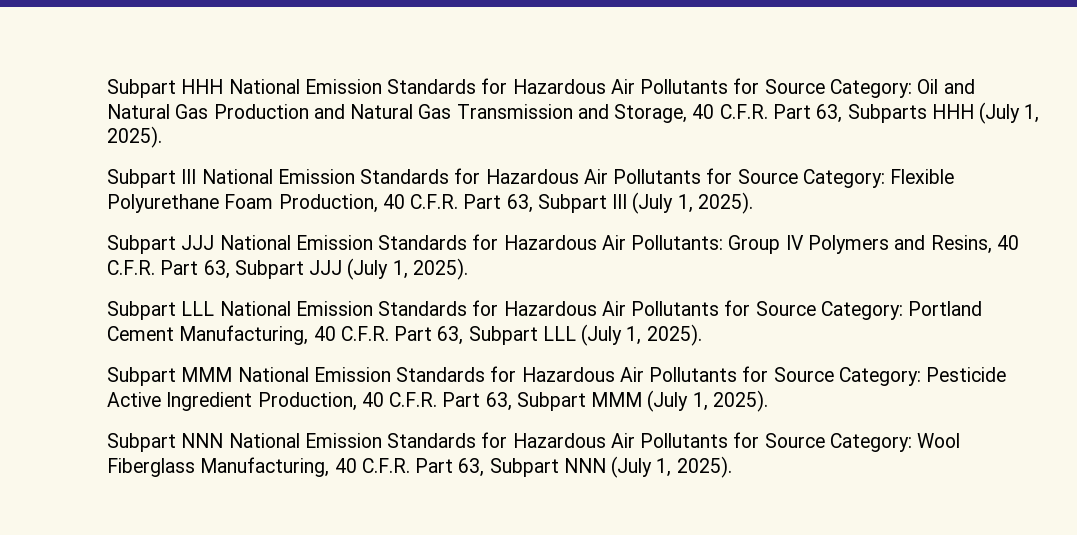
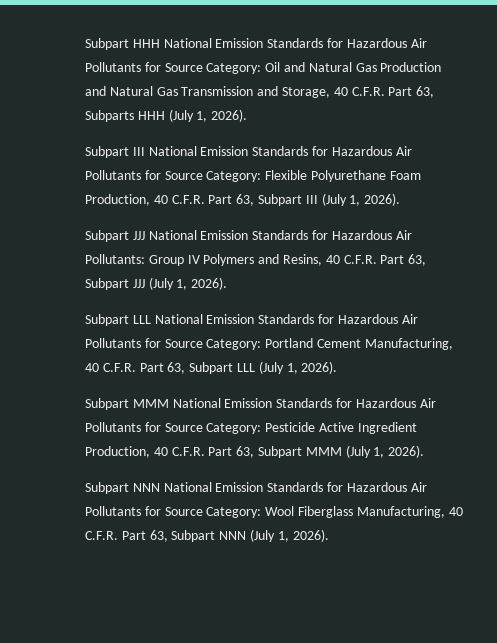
- Subpart HHH National Emission Standards for Hazardous Air Pollutants for Source Category: Oil and Natural Gas Production and Natural Gas Transmission and Storage, 40 C.F.R. Part 63, Subparts HHH (July 1, 2025).
+ Subpart HHH National Emission Standards for Hazardous Air Pollutants for Source Category: Oil and Natural Gas Production and Natural Gas Transmission and Storage, 40 C.F.R. Part 63, Subparts HHH (July 1, 2026).
- Subpart III National Emission Standards for Hazardous Air Pollutants for Source Category: Flexible Polyurethane Foam Production, 40 C.F.R. Part 63, Subpart III (July 1, 2025).
+ Subpart III National Emission Standards for Hazardous Air Pollutants for Source Category: Flexible Polyurethane Foam Production, 40 C.F.R. Part 63, Subpart III (July 1, 2026).
- Subpart JJJ National Emission Standards for Hazardous Air Pollutants: Group IV Polymers and Resins, 40 C.F.R. Part 63, Subpart JJJ (July 1, 2025).
+ Subpart JJJ National Emission Standards for Hazardous Air Pollutants: Group IV Polymers and Resins, 40 C.F.R. Part 63, Subpart JJJ (July 1, 2026).
- Subpart LLL National Emission Standards for Hazardous Air Pollutants for Source Category: Portland Cement Manufacturing, 40 C.F.R. Part 63, Subpart LLL (July 1, 2025).
+ Subpart LLL National Emission Standards for Hazardous Air Pollutants for Source Category: Portland Cement Manufacturing, 40 C.F.R. Part 63, Subpart LLL (July 1, 2026).
- Subpart MMM National Emission Standards for Hazardous Air Pollutants for Source Category: Pesticide Active Ingredient Production, 40 C.F.R. Part 63, Subpart MMM (July 1, 2025).
+ Subpart MMM National Emission Standards for Hazardous Air Pollutants for Source Category: Pesticide Active Ingredient Production, 40 C.F.R. Part 63, Subpart MMM (July 1, 2026).
- Subpart NNN National Emission Standards for Hazardous Air Pollutants for Source Category: Wool Fiberglass Manufacturing, 40 C.F.R. Part 63, Subpart NNN (July 1, 2025).
+ Subpart NNN National Emission Standards for Hazardous Air Pollutants for Source Category: Wool Fiberglass Manufacturing, 40 C.F.R. Part 63, Subpart NNN (July 1, 2026).

